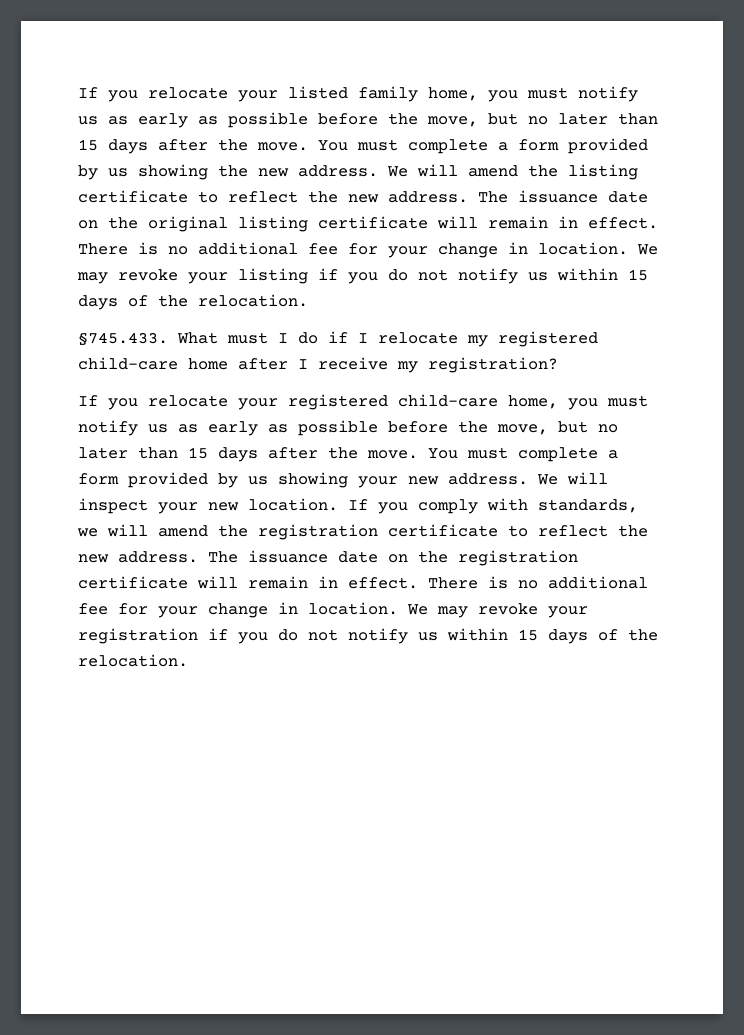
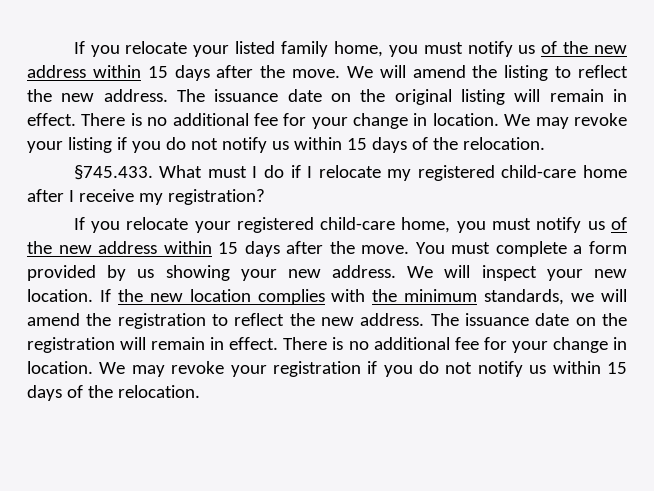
- If you relocate your listed family home, you must notify us as early as possible before the move, but no later than 15 days after the move. You must complete a form provided by us showing the new address.
+ If you relocate your listed family home, you must notify us of the new address within 15 days after the move.
- We will amend the listing certificate to reflect the new address.
+ We will amend the listing to reflect the new address.
- The issuance date on the original listing certificate will remain in effect.
+ The issuance date on the original listing will remain in effect.
- If you relocate your registered child-care home, you must notify us as early as possible before the move, but no later than 15 days after the move.
+ If you relocate your registered child-care home, you must notify us of the new address within 15 days after the move.
- If you comply with standards, we will amend the registration certificate to reflect the new address.
+ If the new location complies with the minimum standards, we will amend the registration to reflect the new address.
- The issuance date on the registration certificate will remain in effect.
+ The issuance date on the registration will remain in effect.

